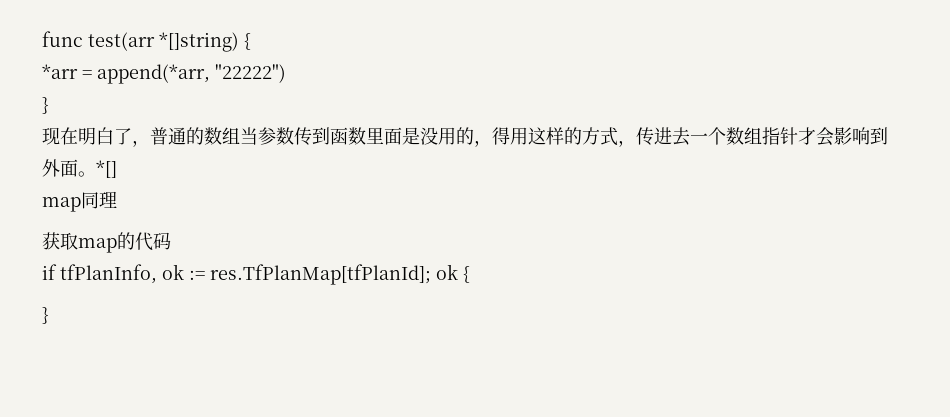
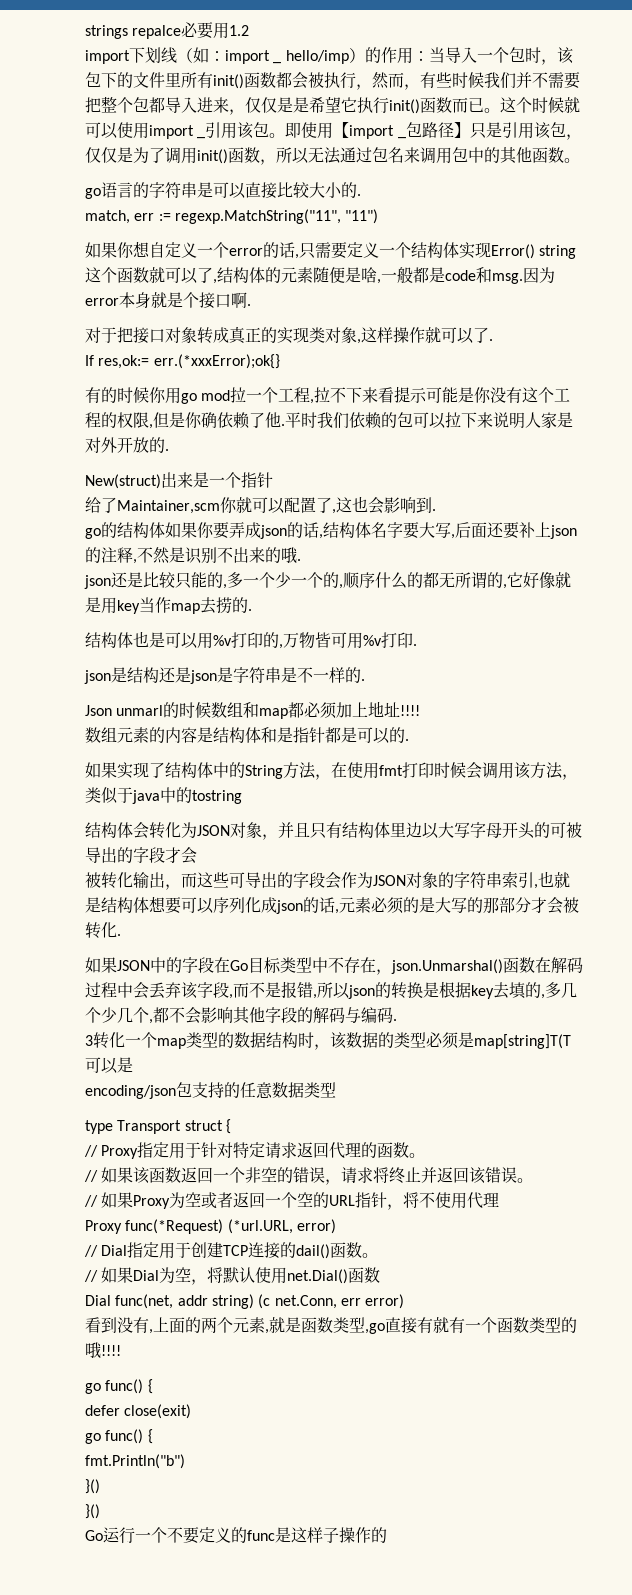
- func test(arr *[]string) {
- *arr = append(*arr, "22222")
- }
- 现在明白了，普通的数组当参数传到函数里面是没用的，得用这样的方式，传进去一个数组指针才会影响到外面。*[]
- map同理
- 获取map的代码
- if tfPlanInfo, ok := res.TfPlanMap[tfPlanId]; ok {
- }
+ strings repalce必要用1.2
+ import下划线（如：import _ hello/imp）的作用：当导入一个包时，该包下的文件里所有init()函数都会被执行，然而，有些时候我们并不需要把整个包都导入进来，仅仅是是希望它执行init()函数而已。这个时候就可以使用import _引用该包。即使用【import _包路径】只是引用该包，仅仅是为了调用init()函数，所以无法通过包名来调用包中的其他函数。
+ go语言的字符串是可以直接比较大小的.
+ match, err := regexp.MatchString("11", "11")
+ 如果你想自定义一个error的话,只需要定义一个结构体实现Error() string这个函数就可以了,结构体的元素随便是啥,一般都是code和msg.因为error本身就是个接口啊.
+ 对于把接口对象转成真正的实现类对象,这样操作就可以了.
+ If res,ok:= err.(*xxxError);ok{}
+ 有的时候你用go mod拉一个工程,拉不下来看提示可能是你没有这个工程的权限,但是你确依赖了他.平时我们依赖的包可以拉下来说明人家是对外开放的.
+ New(struct)出来是一个指针
+ 给了Maintainer,scm你就可以配置了,这也会影响到.
+ go的结构体如果你要弄成json的话,结构体名字要大写,后面还要补上json的注释,不然是识别不出来的哦.
+ json还是比较只能的,多一个少一个的,顺序什么的都无所谓的,它好像就是用key当作map去捞的.
+ 结构体也是可以用%v打印的,万物皆可用%v打印.
+ json是结构还是json是字符串是不一样的.
+ Json unmarl的时候数组和map都必须加上地址!!!!
+ 数组元素的内容是结构体和是指针都是可以的.
+ 如果实现了结构体中的String方法，在使用fmt打印时候会调用该方法，类似于java中的tostring
+ 结构体会转化为JSON对象，并且只有结构体里边以大写字母开头的可被导出的字段才会
+ 被转化输出，而这些可导出的字段会作为JSON对象的字符串索引,也就是结构体想要可以序列化成json的话,元素必须的是大写的那部分才会被转化.
+ 如果JSON中的字段在Go目标类型中不存在，json.Unmarshal()函数在解码过程中会丢弃该字段,而不是报错,所以json的转换是根据key去填的,多几个少几个,都不会影响其他字段的解码与编码.
+ 3转化一个map类型的数据结构时，该数据的类型必须是map[string]T(T可以是
+ encoding/json包支持的任意数据类型
+ type Transport struct {
+ // Proxy指定用于针对特定请求返回代理的函数。
+ // 如果该函数返回一个非空的错误，请求将终止并返回该错误。
+ // 如果Proxy为空或者返回一个空的URL指针，将不使用代理
+ Proxy func(*Request) (*url.URL, error)
+ // Dial指定用于创建TCP连接的dail()函数。
+ // 如果Dial为空，将默认使用net.Dial()函数
+ Dial func(net, addr string) (c net.Conn, err error)
+ 看到没有,上面的两个元素,就是函数类型,go直接有就有一个函数类型的哦!!!!
+ go func() {
+ defer close(exit)
+ go func() {
+ fmt.Println("b")
+ }()
+ }()
+ Go运行一个不要定义的func是这样子操作的

